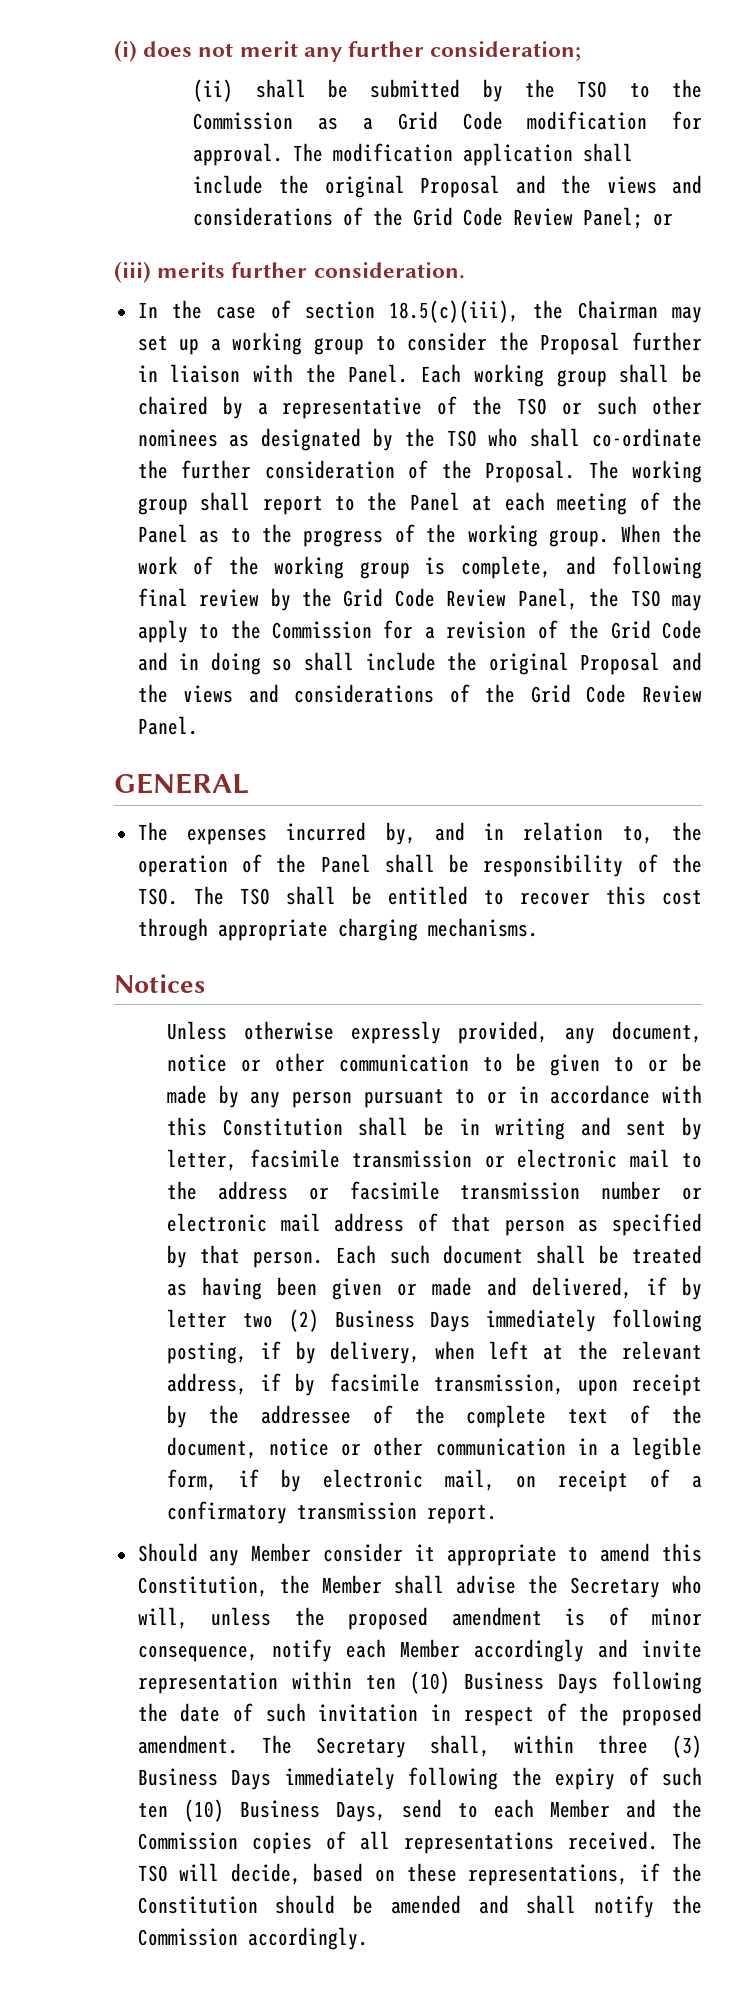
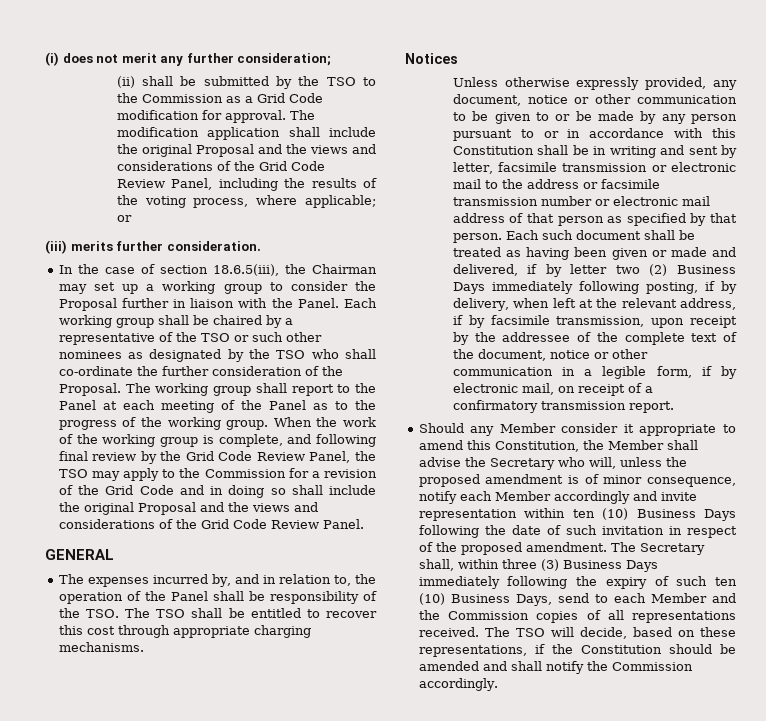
- The modification application shall include the original Proposal and the views and considerations of the Grid Code Review Panel; or
+ The modification application shall include the original Proposal and the views and considerations of the Grid Code Review Panel, including the results of the voting process, where applicable; or
- In the case of section 18.5(c)(iii), the Chairman may set up a working group to consider the Proposal further in liaison with the Panel.
+ In the case of section 18.6.5(iii), the Chairman may set up a working group to consider the Proposal further in liaison with the Panel.

